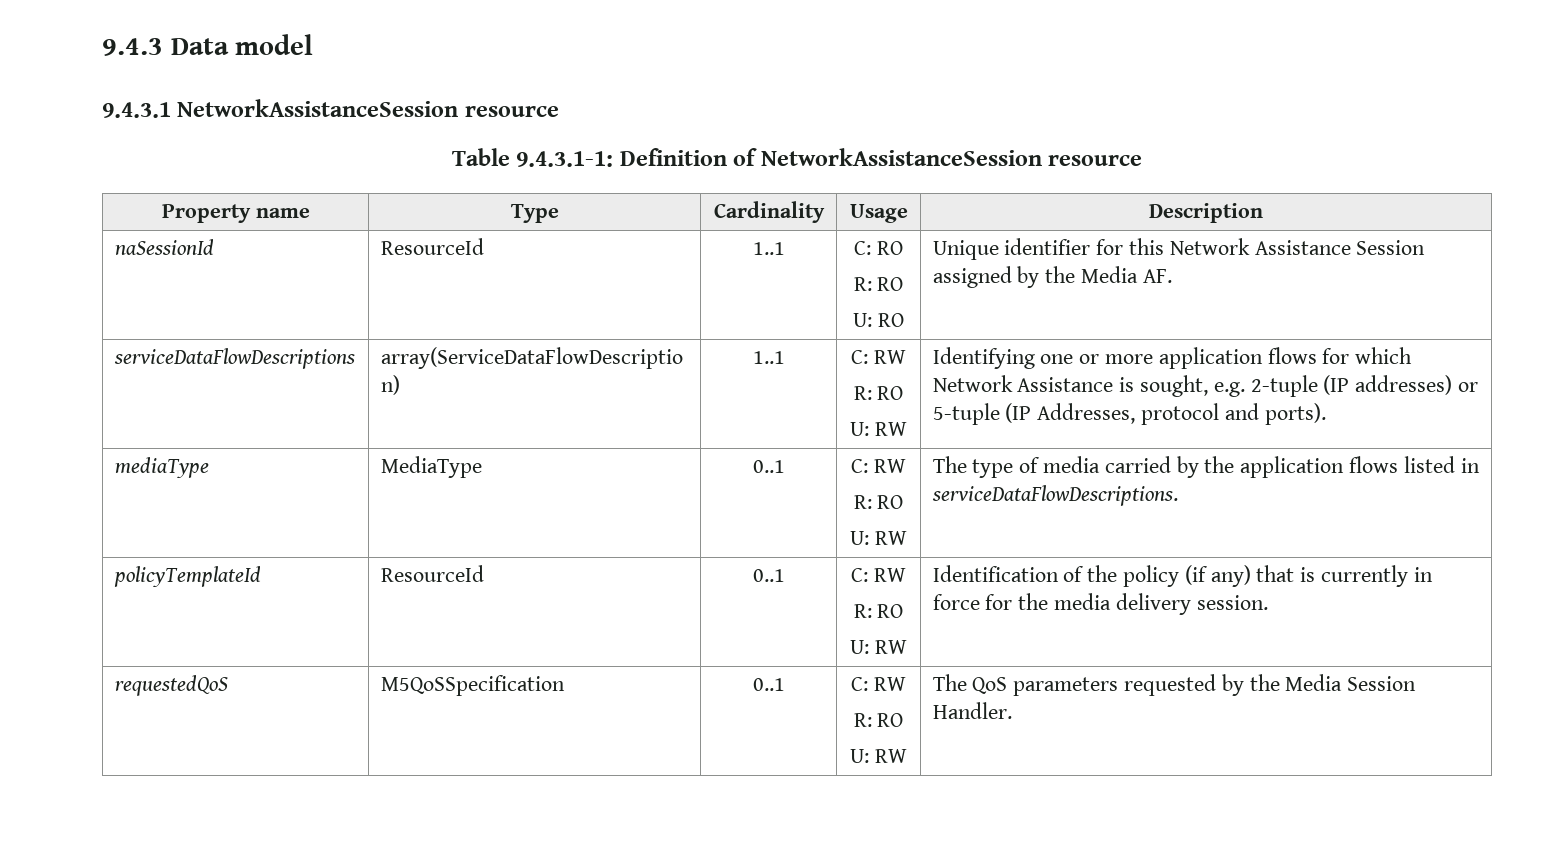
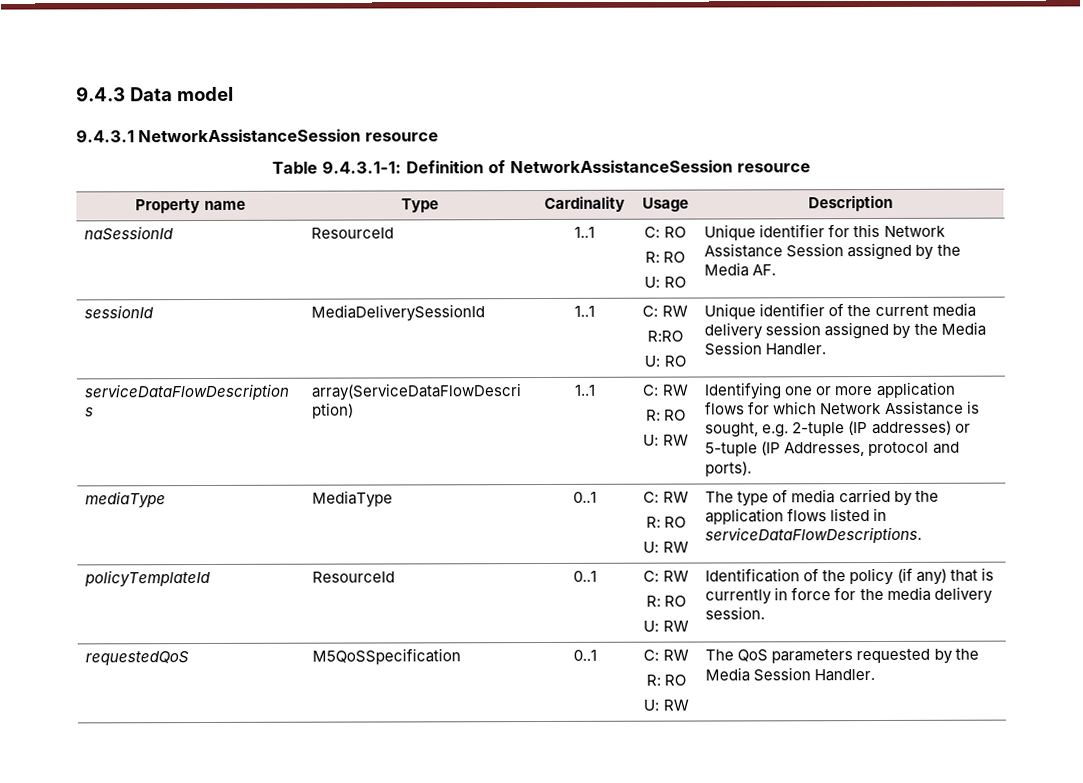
+ sessionId | MediaDeliverySessionId | 1..1 | C: RW
+ R:RO
+ U: RO | Unique identifier of the current media delivery session assigned by the Media Session Handler.

